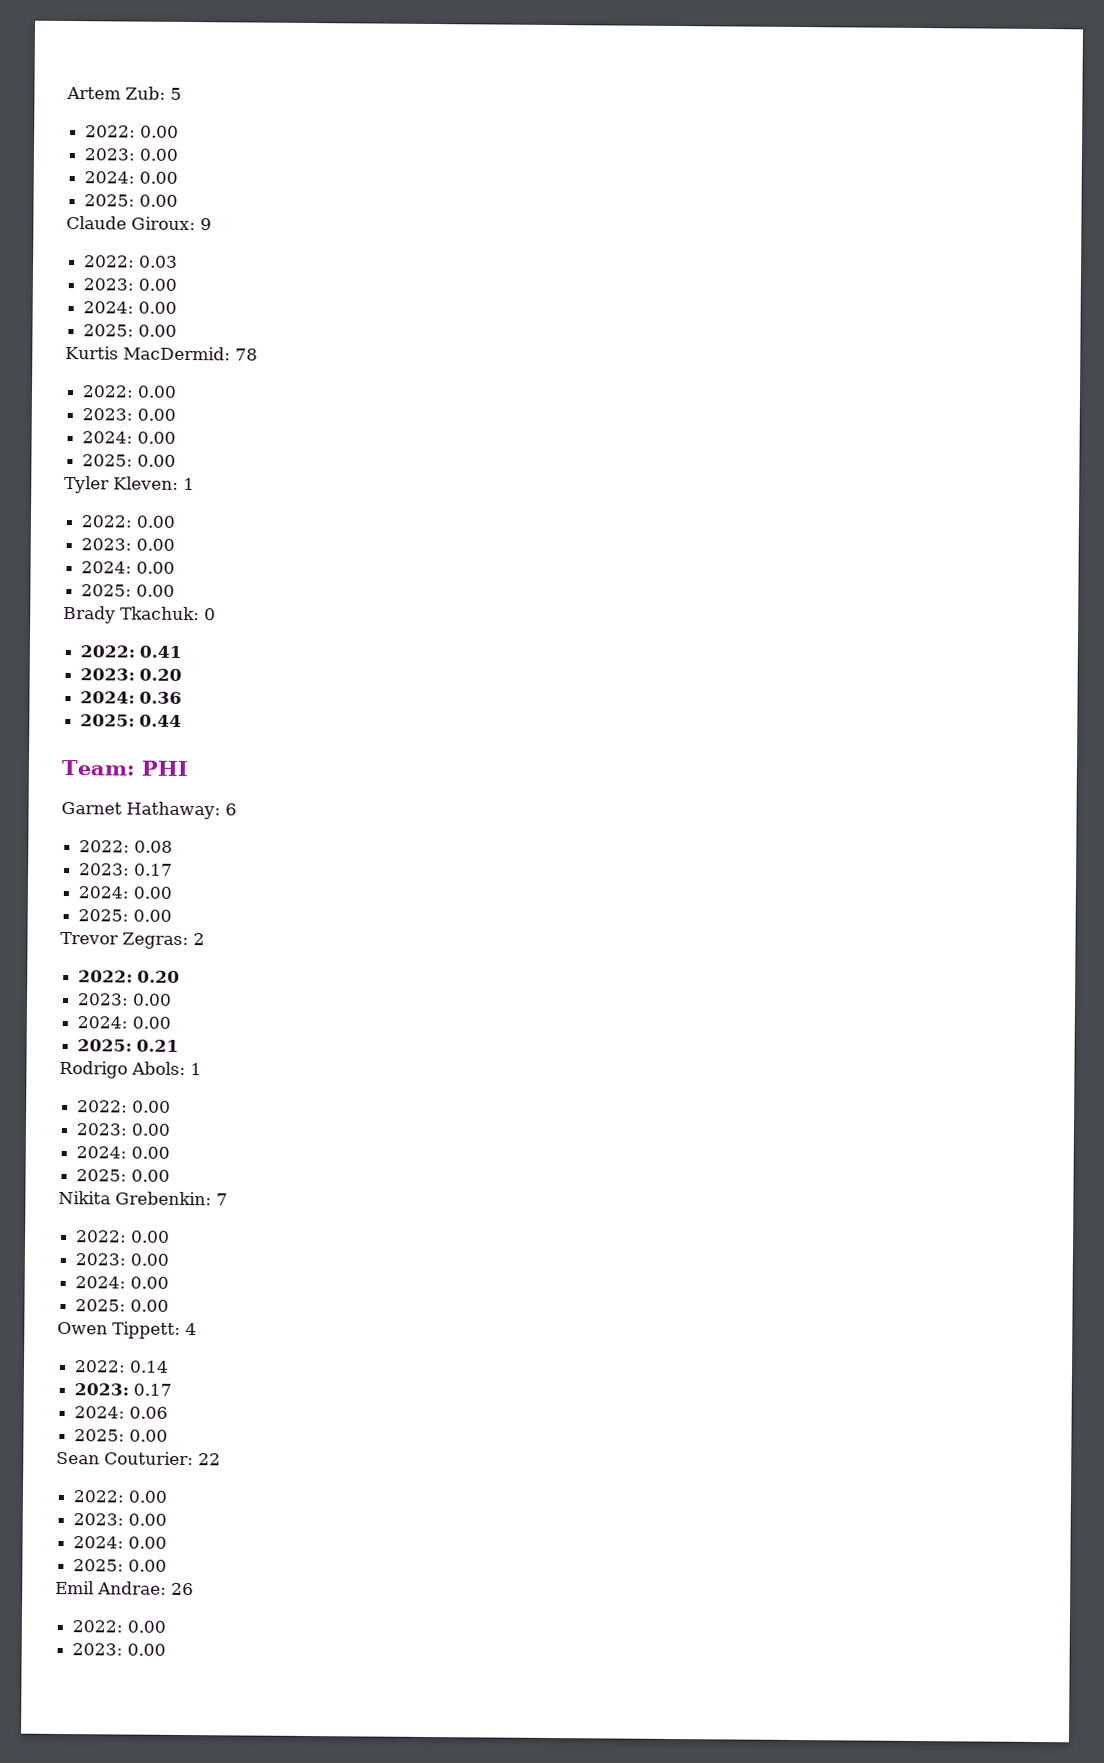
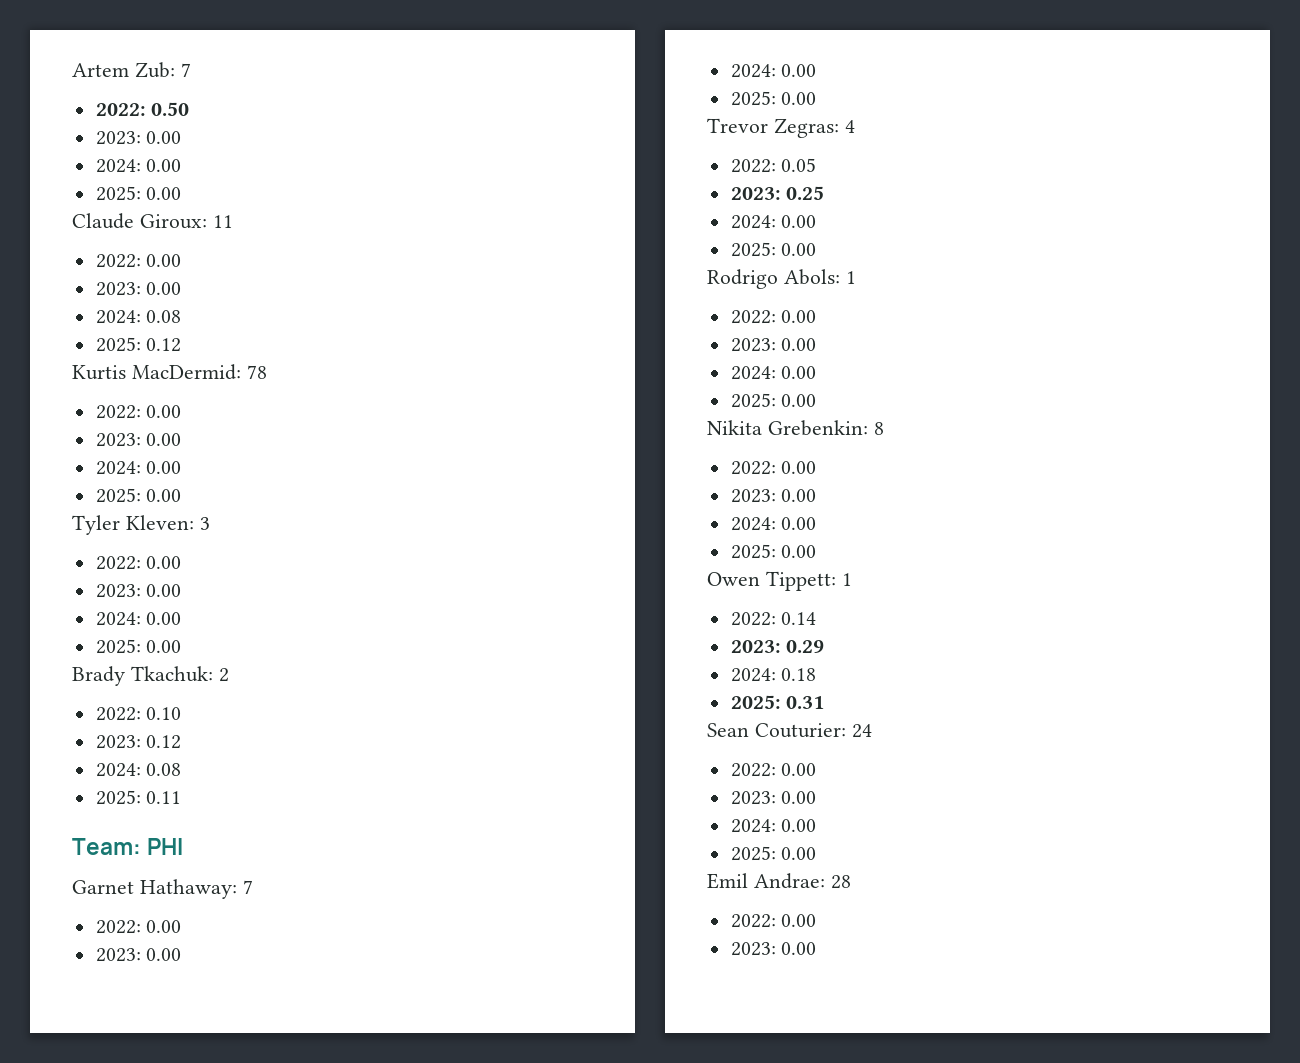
- Artem Zub: 5
- 2022: 0.00
+ Artem Zub: 7
+ 2022: 0.50
- Claude Giroux: 9
- 2022: 0.03
+ Claude Giroux: 11
+ 2022: 0.00
  2023: 0.00
- 2024: 0.00
- 2025: 0.00
+ 2024: 0.08
+ 2025: 0.12
- Tyler Kleven: 1
+ Tyler Kleven: 3
- Brady Tkachuk: 0
- 2022: 0.41
- 2023: 0.20
- 2024: 0.36
- 2025: 0.44
+ Brady Tkachuk: 2
+ 2022: 0.10
+ 2023: 0.12
+ 2024: 0.08
+ 2025: 0.11
- Garnet Hathaway: 6
- 2022: 0.08
- 2023: 0.17
+ Garnet Hathaway: 7
+ 2022: 0.00
+ 2023: 0.00
- Trevor Zegras: 2
- 2022: 0.20
- 2023: 0.00
+ Trevor Zegras: 4
+ 2022: 0.05
+ 2023: 0.25
  2024: 0.00
- 2025: 0.21
+ 2025: 0.00
- Nikita Grebenkin: 7
+ Nikita Grebenkin: 8
- Owen Tippett: 4
+ Owen Tippett: 1
  2022: 0.14
- 2023: 0.17
- 2024: 0.06
- 2025: 0.00
+ 2023: 0.29
+ 2024: 0.18
+ 2025: 0.31
- Sean Couturier: 22
+ Sean Couturier: 24
- Emil Andrae: 26
+ Emil Andrae: 28

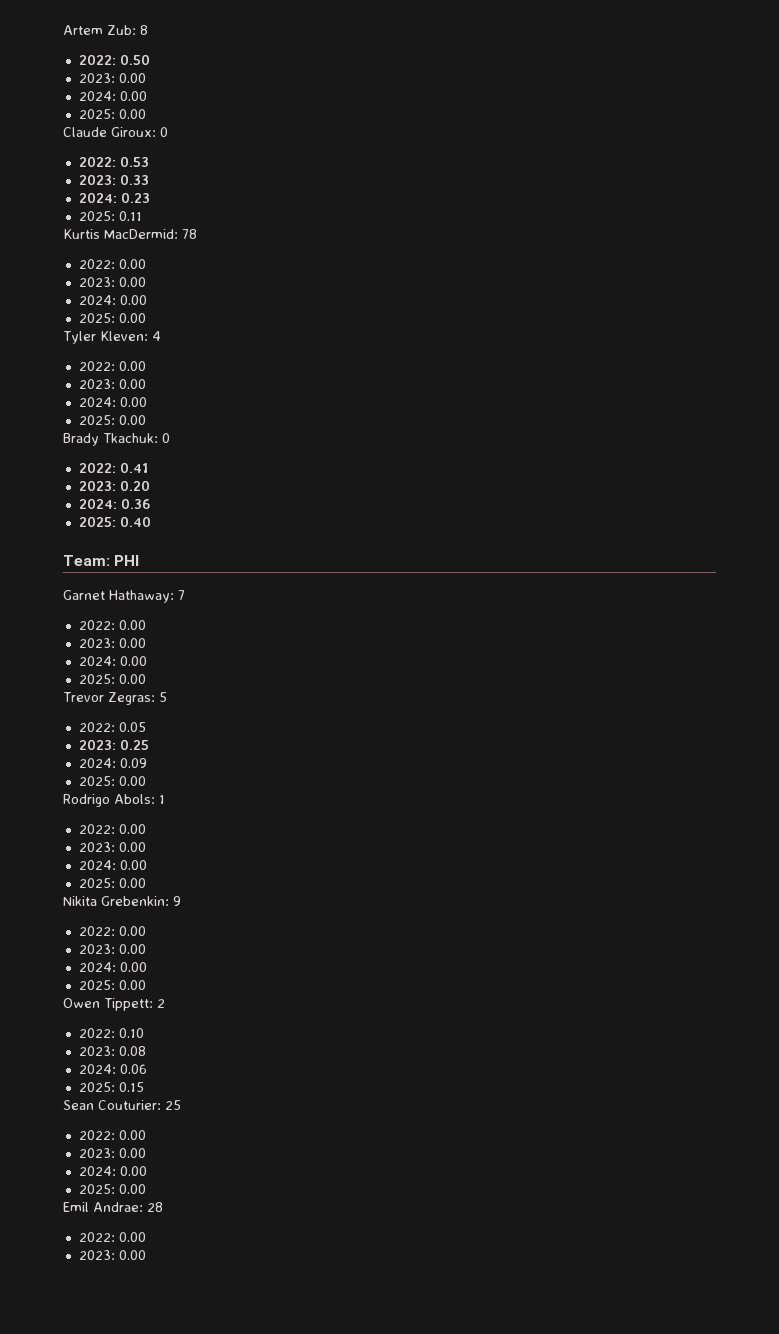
- Artem Zub: 7
+ Artem Zub: 8
- Claude Giroux: 11
- 2022: 0.00
- 2023: 0.00
- 2024: 0.08
- 2025: 0.12
+ Claude Giroux: 0
+ 2022: 0.53
+ 2023: 0.33
+ 2024: 0.23
+ 2025: 0.11
- Tyler Kleven: 3
+ Tyler Kleven: 4
- Brady Tkachuk: 2
- 2022: 0.10
- 2023: 0.12
- 2024: 0.08
- 2025: 0.11
+ Brady Tkachuk: 0
+ 2022: 0.41
+ 2023: 0.20
+ 2024: 0.36
+ 2025: 0.40
- Trevor Zegras: 4
+ Trevor Zegras: 5
  2023: 0.25
- 2024: 0.00
+ 2024: 0.09
- Nikita Grebenkin: 8
+ Nikita Grebenkin: 9
- Owen Tippett: 1
- 2022: 0.14
- 2023: 0.29
- 2024: 0.18
- 2025: 0.31
+ Owen Tippett: 2
+ 2022: 0.10
+ 2023: 0.08
+ 2024: 0.06
+ 2025: 0.15
- Sean Couturier: 24
+ Sean Couturier: 25

